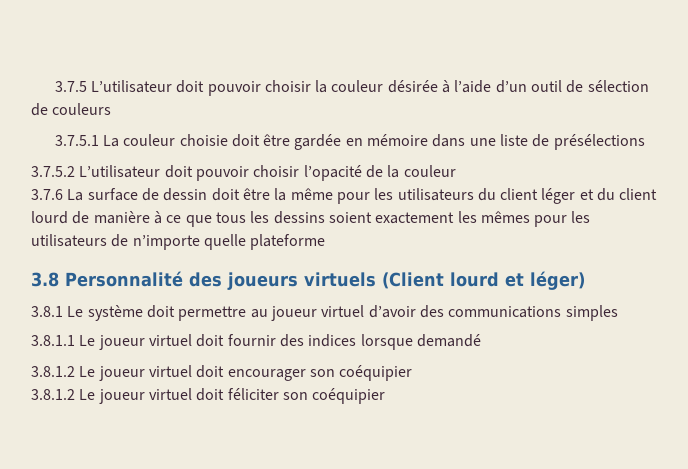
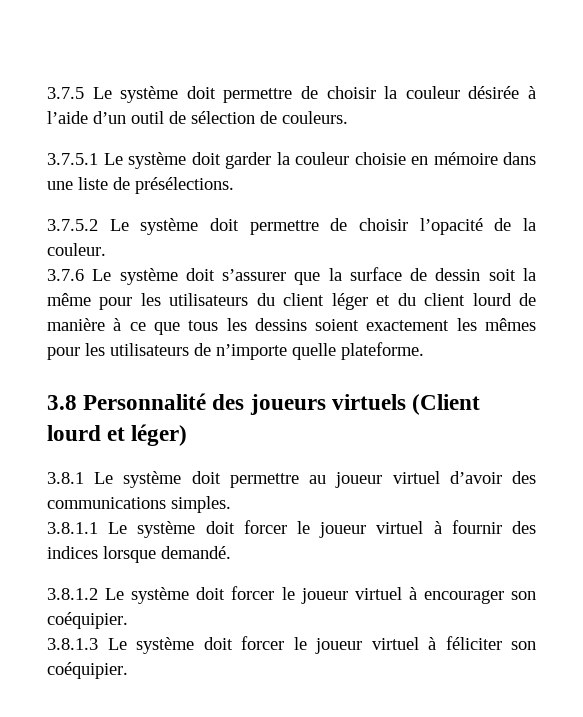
- 3.7.5 L’utilisateur doit pouvoir choisir la couleur désirée à l’aide d’un outil de sélection de couleurs
+ 3.7.5 Le système doit permettre de choisir la couleur désirée à l’aide d’un outil de sélection de couleurs.
- 3.7.5.1 La couleur choisie doit être gardée en mémoire dans une liste de présélections
+ 3.7.5.1 Le système doit garder la couleur choisie en mémoire dans une liste de présélections.
- 3.7.5.2 L’utilisateur doit pouvoir choisir l’opacité de la couleur
+ 3.7.5.2 Le système doit permettre de choisir l’opacité de la couleur.
- 3.7.6 La surface de dessin doit être la même pour les utilisateurs du client léger et du client lourd de manière à ce que tous les dessins soient exactement les mêmes pour les utilisateurs de n’importe quelle plateforme
+ 3.7.6 Le système doit s’assurer que la surface de dessin soit la même pour les utilisateurs du client léger et du client lourd de manière à ce que tous les dessins soient exactement les mêmes pour les utilisateurs de n’importe quelle plateforme.
- 3.8.1 Le système doit permettre au joueur virtuel d’avoir des communications simples
+ 3.8.1 Le système doit permettre au joueur virtuel d’avoir des communications simples.
- 3.8.1.1 Le joueur virtuel doit fournir des indices lorsque demandé
- 3.8.1.2 Le joueur virtuel doit encourager son coéquipier
- 3.8.1.2 Le joueur virtuel doit féliciter son coéquipier
+ 3.8.1.1 Le système doit forcer le joueur virtuel à fournir des indices lorsque demandé.
+ 3.8.1.2 Le système doit forcer le joueur virtuel à encourager son coéquipier.
+ 3.8.1.3 Le système doit forcer le joueur virtuel à féliciter son coéquipier.

